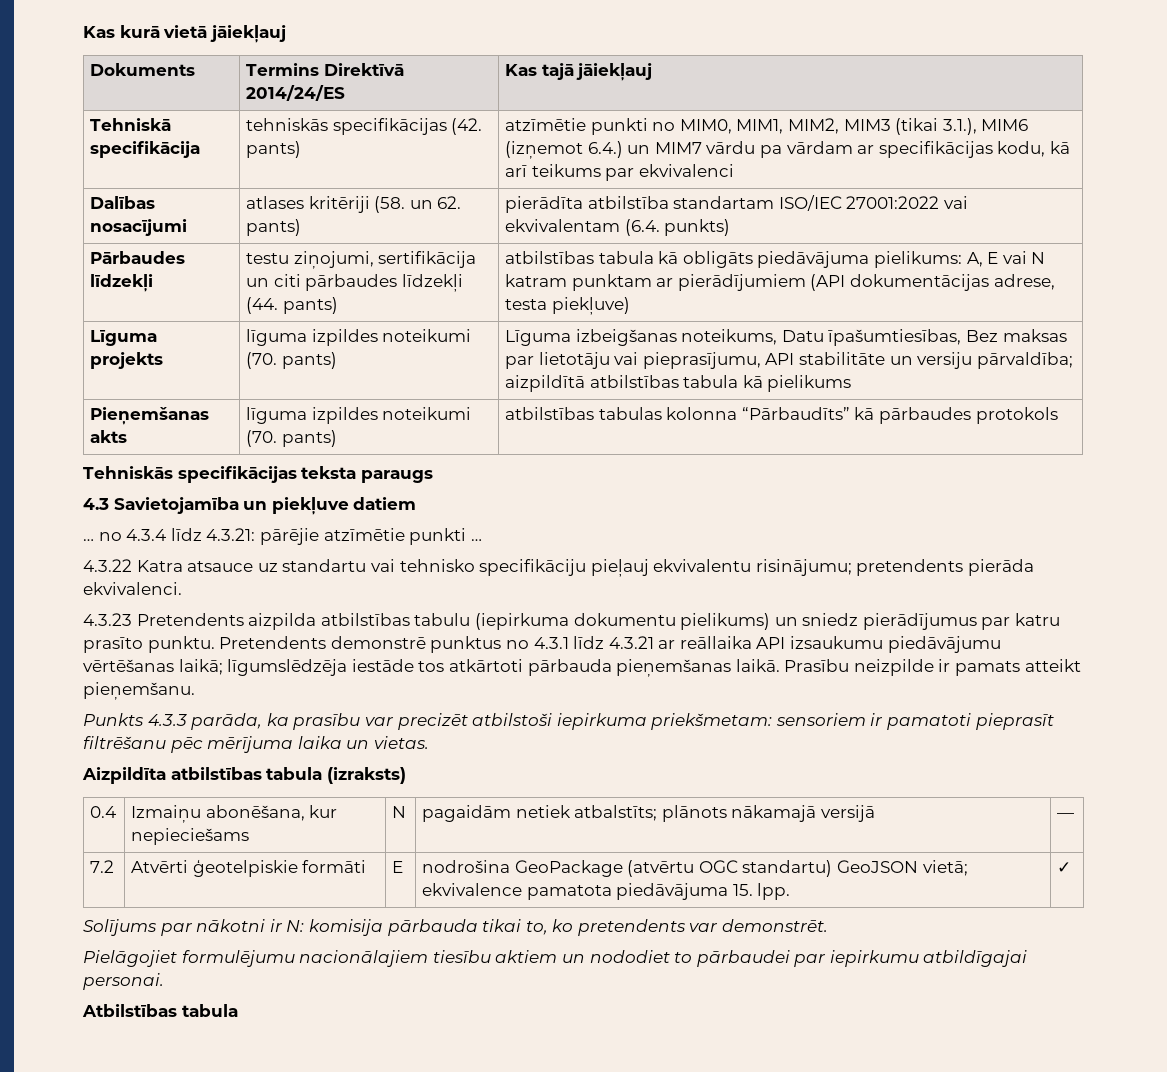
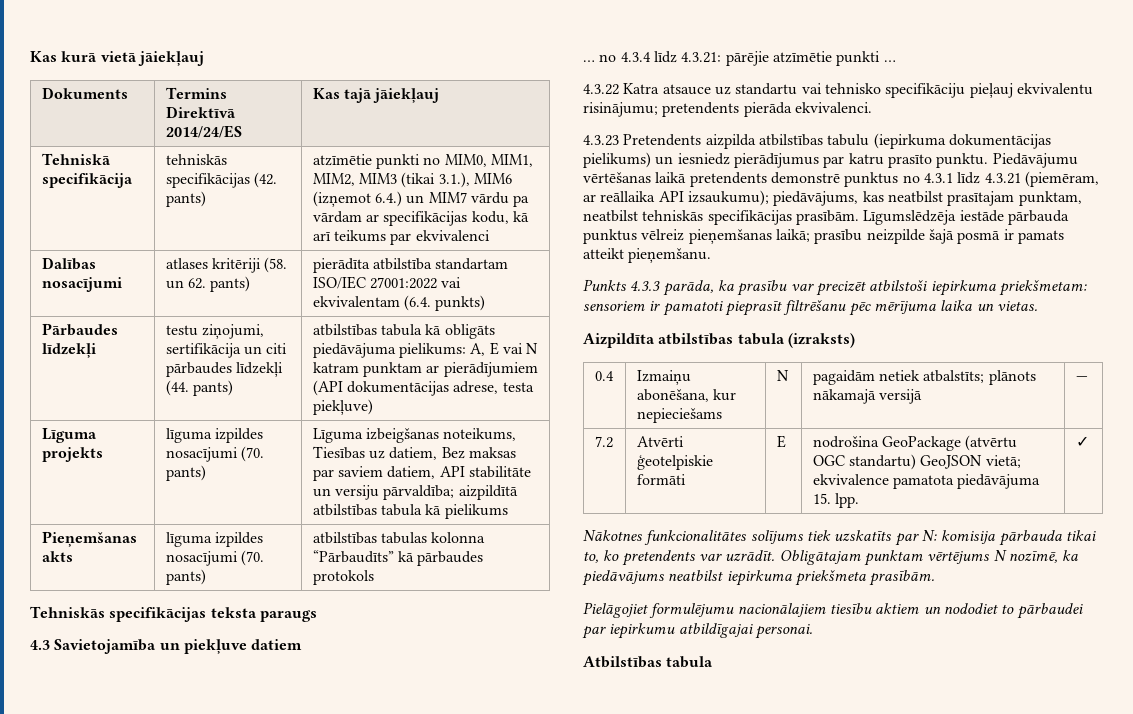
- Līguma projekts | līguma izpildes noteikumi (70. pants) | Līguma izbeigšanas noteikums, Datu īpašumtiesības, Bez maksas par lietotāju vai pieprasījumu, API stabilitāte un versiju pārvaldība; aizpildītā atbilstības tabula kā pielikums
+ Līguma projekts | līguma izpildes nosacījumi (70. pants) | Līguma izbeigšanas noteikums, Tiesības uz datiem, Bez maksas par saviem datiem, API stabilitāte un versiju pārvaldība; aizpildītā atbilstības tabula kā pielikums
- Pieņemšanas akts | līguma izpildes noteikumi (70. pants) | atbilstības tabulas kolonna “Pārbaudīts” kā pārbaudes protokols
+ Pieņemšanas akts | līguma izpildes nosacījumi (70. pants) | atbilstības tabulas kolonna “Pārbaudīts” kā pārbaudes protokols
- 4.3.23 Pretendents aizpilda atbilstības tabulu (iepirkuma dokumentu pielikums) un sniedz pierādījumus par katru prasīto punktu.
+ 4.3.23 Pretendents aizpilda atbilstības tabulu (iepirkuma dokumentācijas pielikums) un iesniedz pierādījumus par katru prasīto punktu.
- Pretendents demonstrē punktus no 4.3.1 līdz 4.3.21 ar reāllaika API izsaukumu piedāvājumu vērtēšanas laikā; līgumslēdzēja iestāde tos atkārtoti pārbauda pieņemšanas laikā. Prasību neizpilde ir pamats atteikt pieņemšanu.
+ Piedāvājumu vērtēšanas laikā pretendents demonstrē punktus no 4.3.1 līdz 4.3.21 (piemēram, ar reāllaika API izsaukumu); piedāvājums, kas neatbilst prasītajam punktam, neatbilst tehniskās specifikācijas prasībām. Līgumslēdzēja iestāde pārbauda punktus vēlreiz pieņemšanas laikā; prasību neizpilde šajā posmā ir pamats atteikt pieņemšanu.
- Solījums par nākotni ir N: komisija pārbauda tikai to, ko pretendents var demonstrēt.
+ Nākotnes funkcionalitātes solījums tiek uzskatīts par N: komisija pārbauda tikai to, ko pretendents var uzrādīt. Obligātajam punktam vērtējums N nozīmē, ka piedāvājums neatbilst iepirkuma priekšmeta prasībām.

